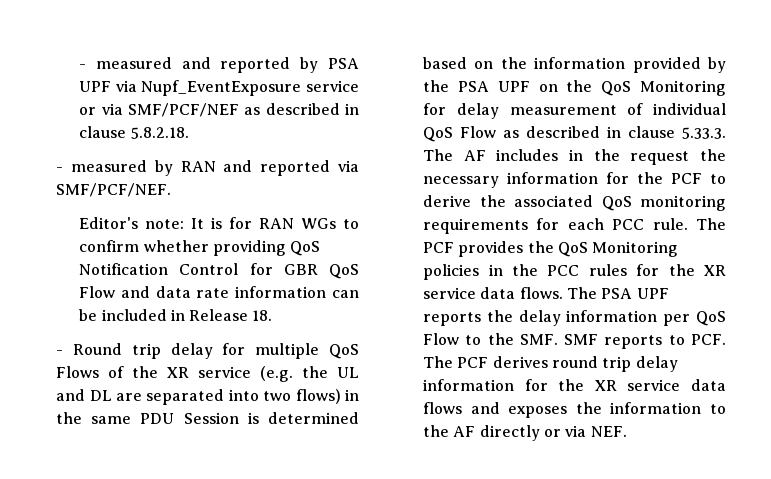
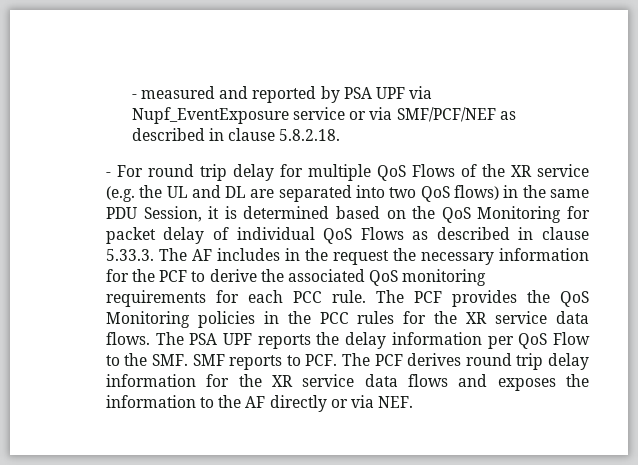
- - measured by RAN and reported via SMF/PCF/NEF.
- Editor's note: It is for RAN WGs to confirm whether providing QoS Notification Control for GBR QoS Flow and data rate information can be included in Release 18.
- - Round trip delay for multiple QoS Flows of the XR service (e.g. the UL and DL are separated into two flows) in the same PDU Session is determined based on the information provided by the PSA UPF on the QoS Monitoring for delay measurement of individual QoS Flow as described in clause 5.33.3. The AF includes in the request the necessary information for the PCF to derive the associated QoS monitoring requirements for each PCC rule.
+ - For round trip delay for multiple QoS Flows of the XR service (e.g. the UL and DL are separated into two QoS flows) in the same PDU Session, it is determined based on the QoS Monitoring for packet delay of individual QoS Flows as described in clause 5.33.3. The AF includes in the request the necessary information for the PCF to derive the associated QoS monitoring requirements for each PCC rule.

